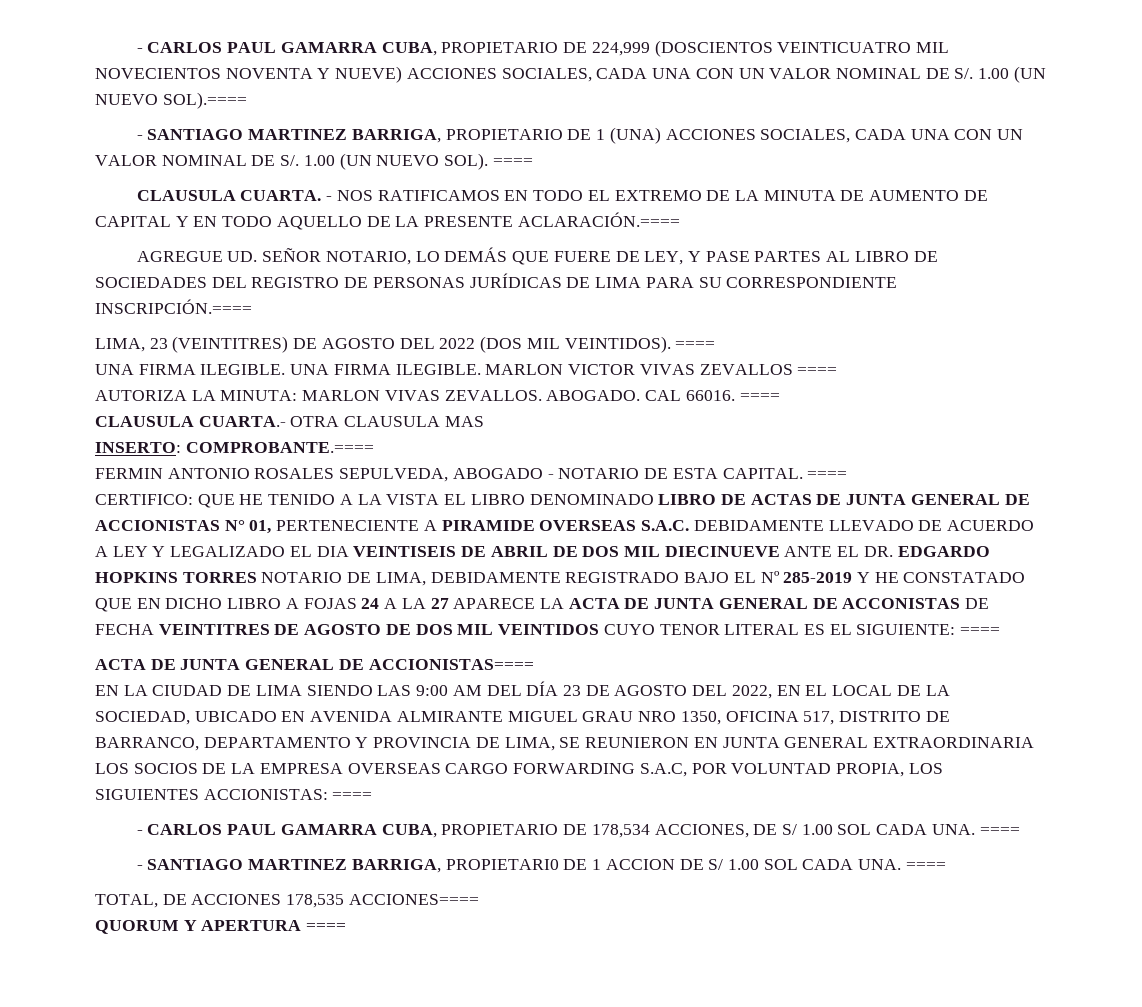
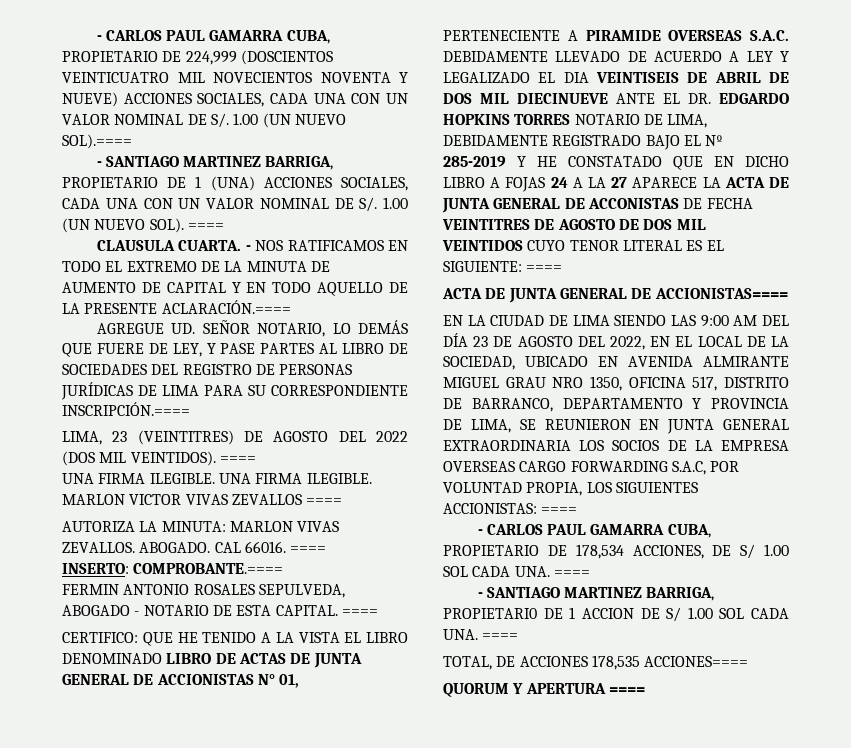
- CLAUSULA CUARTA.- OTRA CLAUSULA MAS

